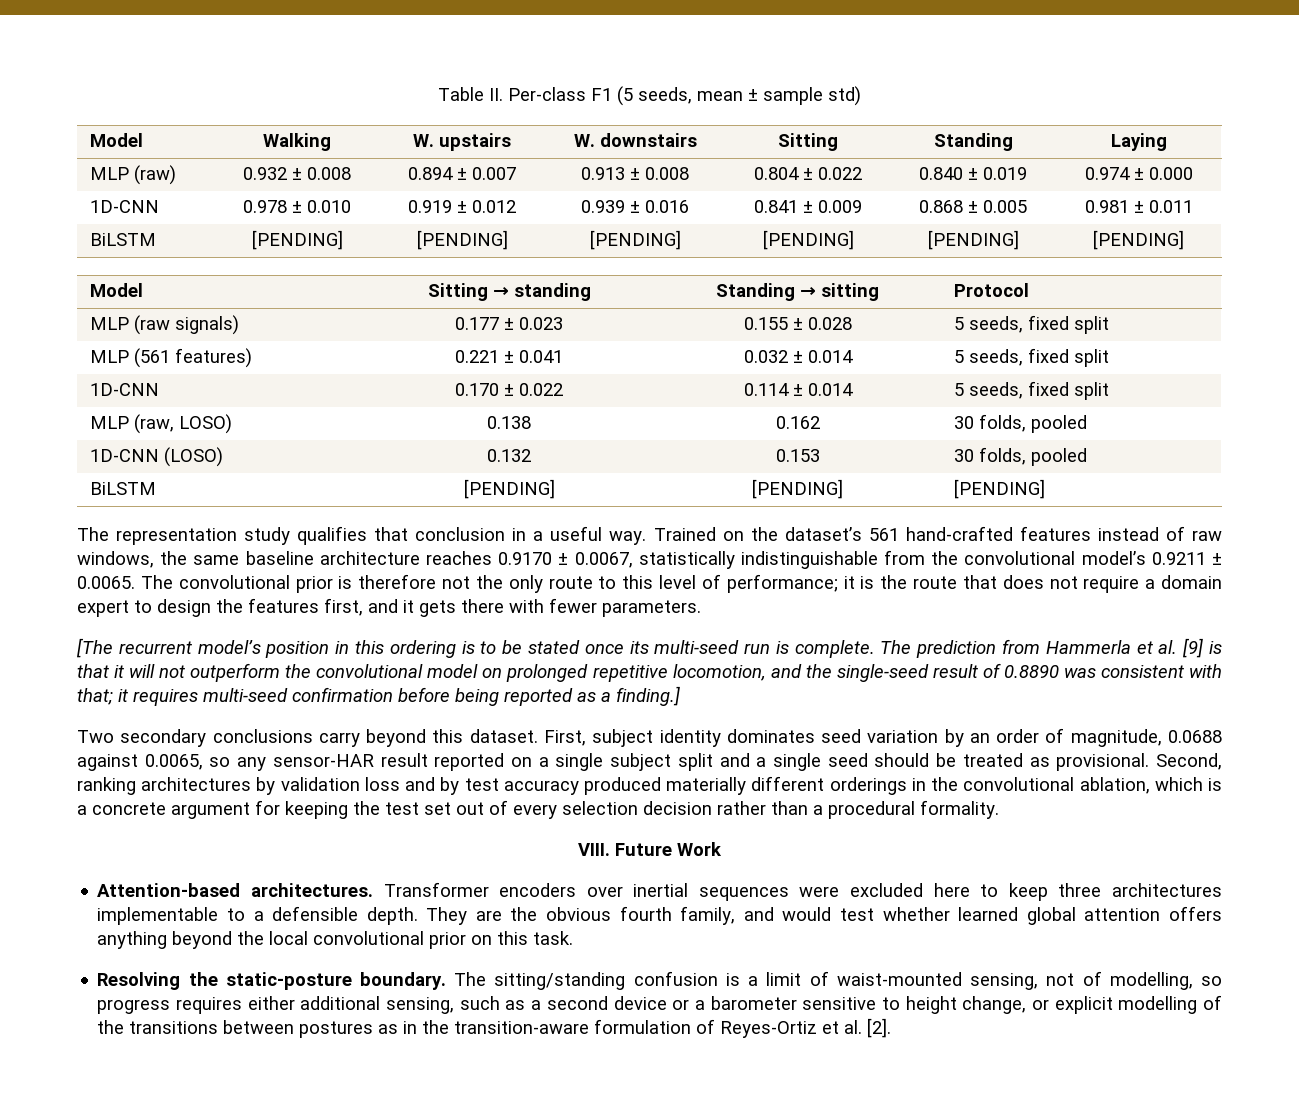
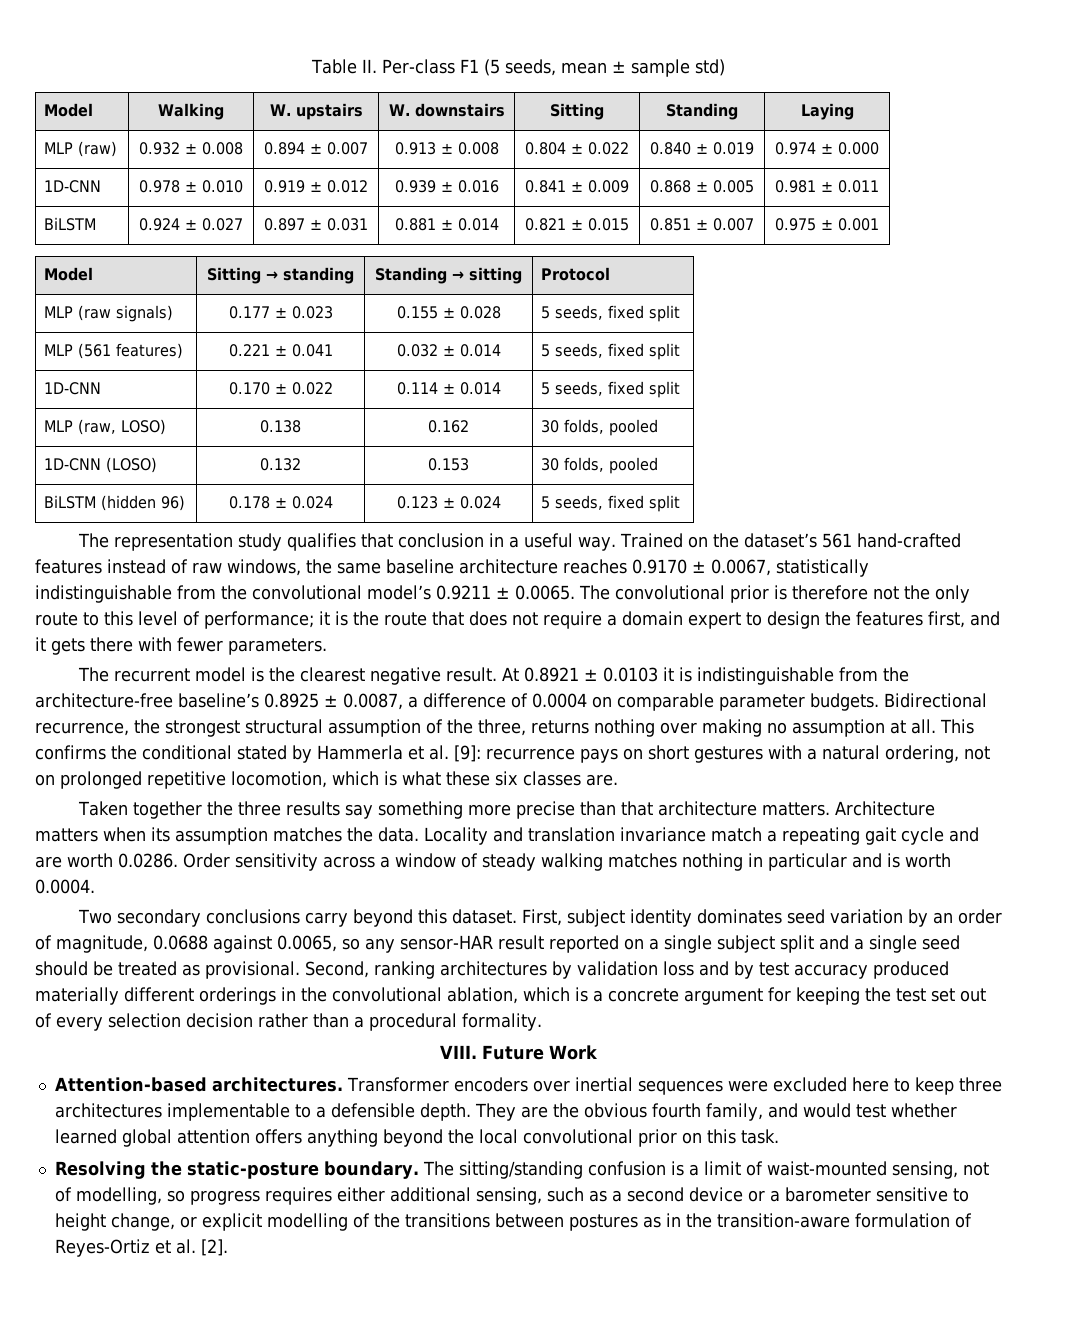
- BiLSTM | [PENDING] | [PENDING] | [PENDING] | [PENDING] | [PENDING] | [PENDING]
+ BiLSTM | 0.924 ± 0.027 | 0.897 ± 0.031 | 0.881 ± 0.014 | 0.821 ± 0.015 | 0.851 ± 0.007 | 0.975 ± 0.001
  1D-CNN (LOSO) | 0.132 | 0.153 | 30 folds, pooled
- BiLSTM | [PENDING] | [PENDING] | [PENDING]
+ BiLSTM (hidden 96) | 0.178 ± 0.024 | 0.123 ± 0.024 | 5 seeds, fixed split
- [The recurrent model’s position in this ordering is to be stated once its multi-seed run is complete. The prediction from Hammerla et al. [9] is that it will not outperform the convolutional model on prolonged repetitive locomotion, and the single-seed result of 0.8890 was consistent with that; it requires multi-seed confirmation before being reported as a finding.]
+ The recurrent model is the clearest negative result. At 0.8921 ± 0.0103 it is indistinguishable from the architecture-free baseline’s 0.8925 ± 0.0087, a difference of 0.0004 on comparable parameter budgets. Bidirectional recurrence, the strongest structural assumption of the three, returns nothing over making no assumption at all. This confirms the conditional stated by Hammerla et al. [9]: recurrence pays on short gestures with a natural ordering, not on prolonged repetitive locomotion, which is what these six classes are.
+ Taken together the three results say something more precise than that architecture matters. Architecture matters when its assumption matches the data. Locality and translation invariance match a repeating gait cycle and are worth 0.0286. Order sensitivity across a window of steady walking matches nothing in particular and is worth 0.0004.

